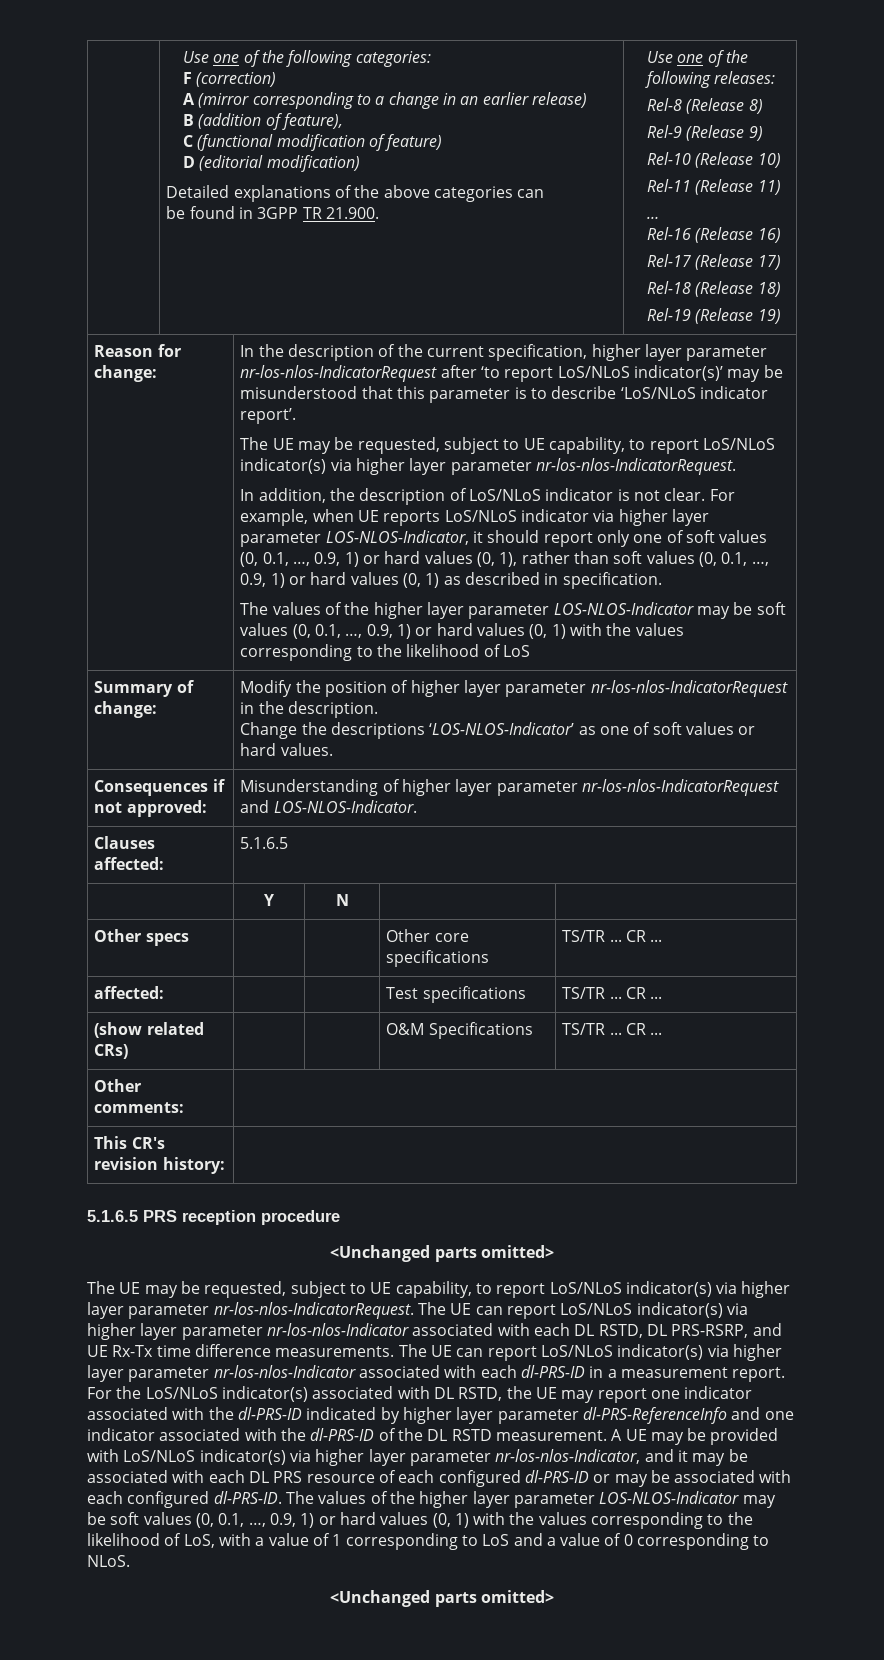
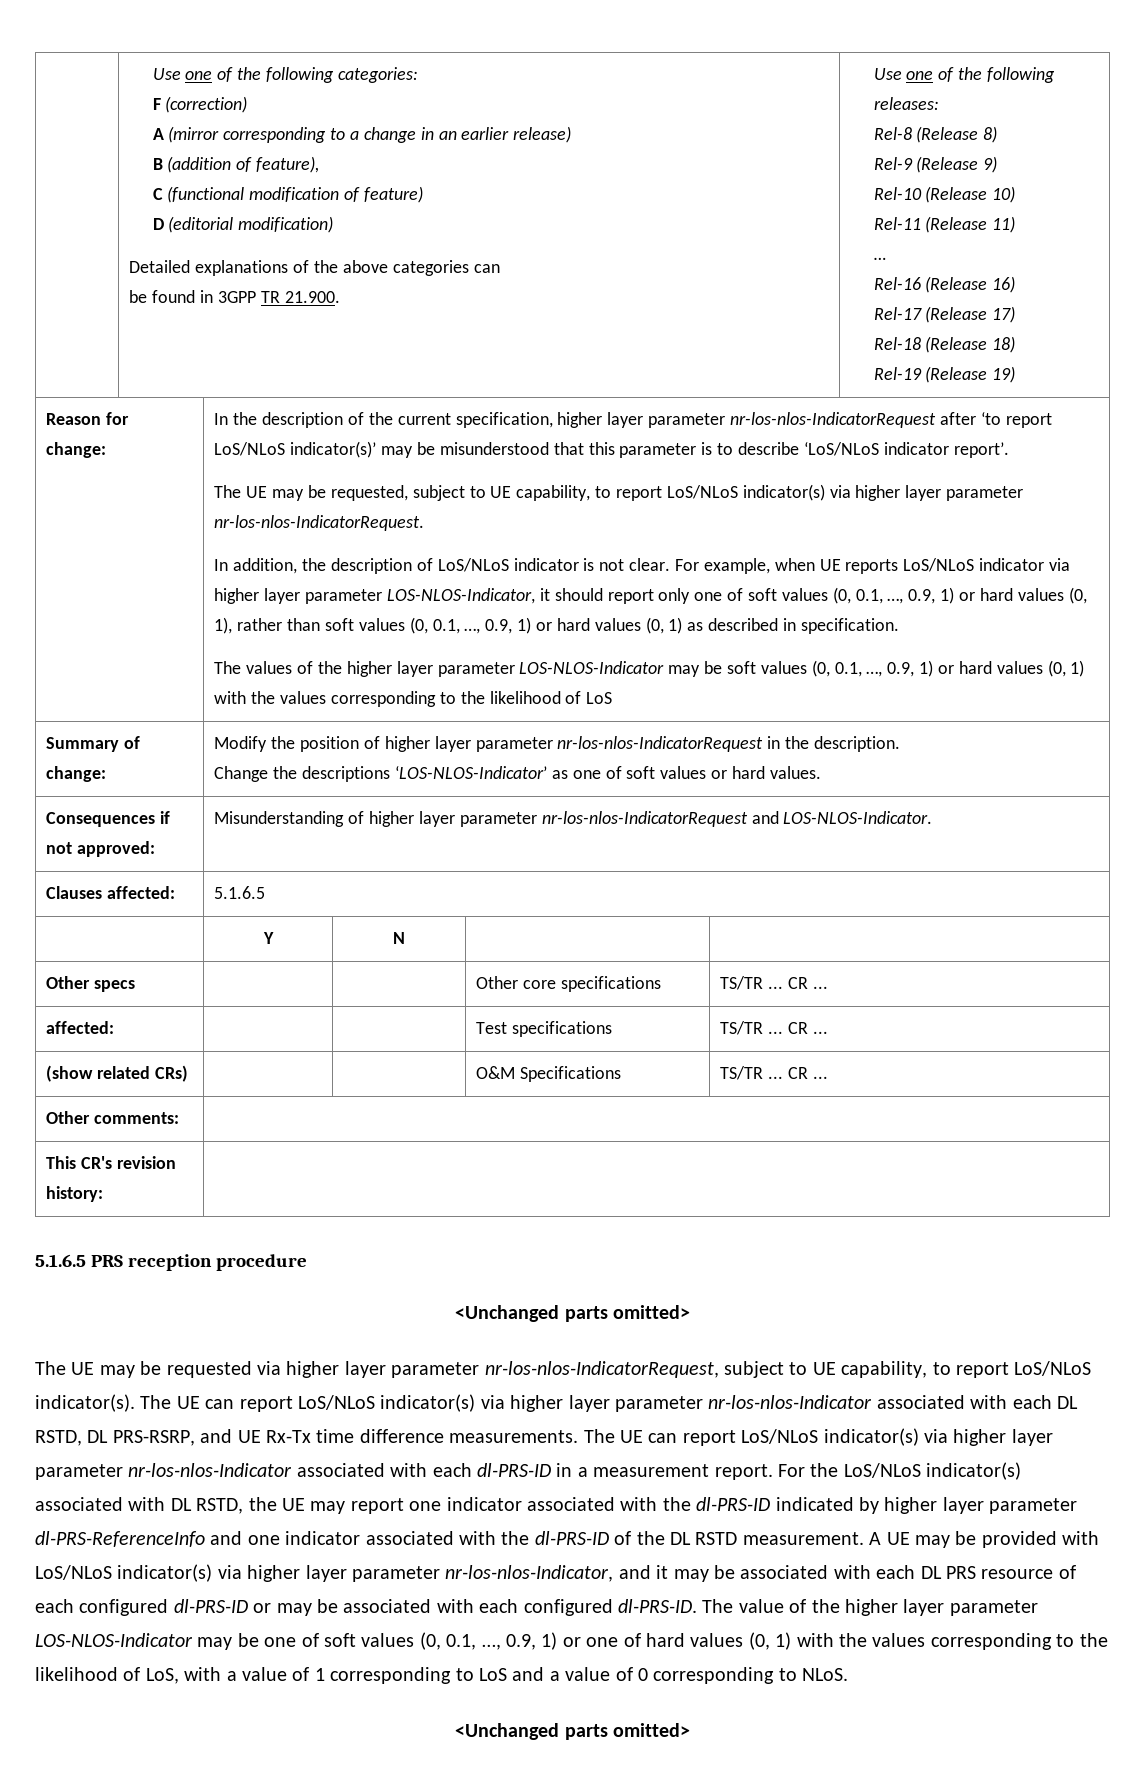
  5.1.6.5 PRS reception procedure
  <Unchanged parts omitted>
- The UE may be requested, subject to UE capability, to report LoS/NLoS indicator(s) via higher layer parameter nr-los-nlos-IndicatorRequest.
+ The UE may be requested via higher layer parameter nr-los-nlos-IndicatorRequest, subject to UE capability, to report LoS/NLoS indicator(s).
- The values of the higher layer parameter LOS-NLOS-Indicator may be soft values (0, 0.1, …, 0.9, 1) or hard values (0, 1) with the values corresponding to the likelihood of LoS, with a value of 1 corresponding to LoS and a value of 0 corresponding to NLoS.
+ The value of the higher layer parameter LOS-NLOS-Indicator may be one of soft values (0, 0.1, …, 0.9, 1) or one of hard values (0, 1) with the values corresponding to the likelihood of LoS, with a value of 1 corresponding to LoS and a value of 0 corresponding to NLoS.

